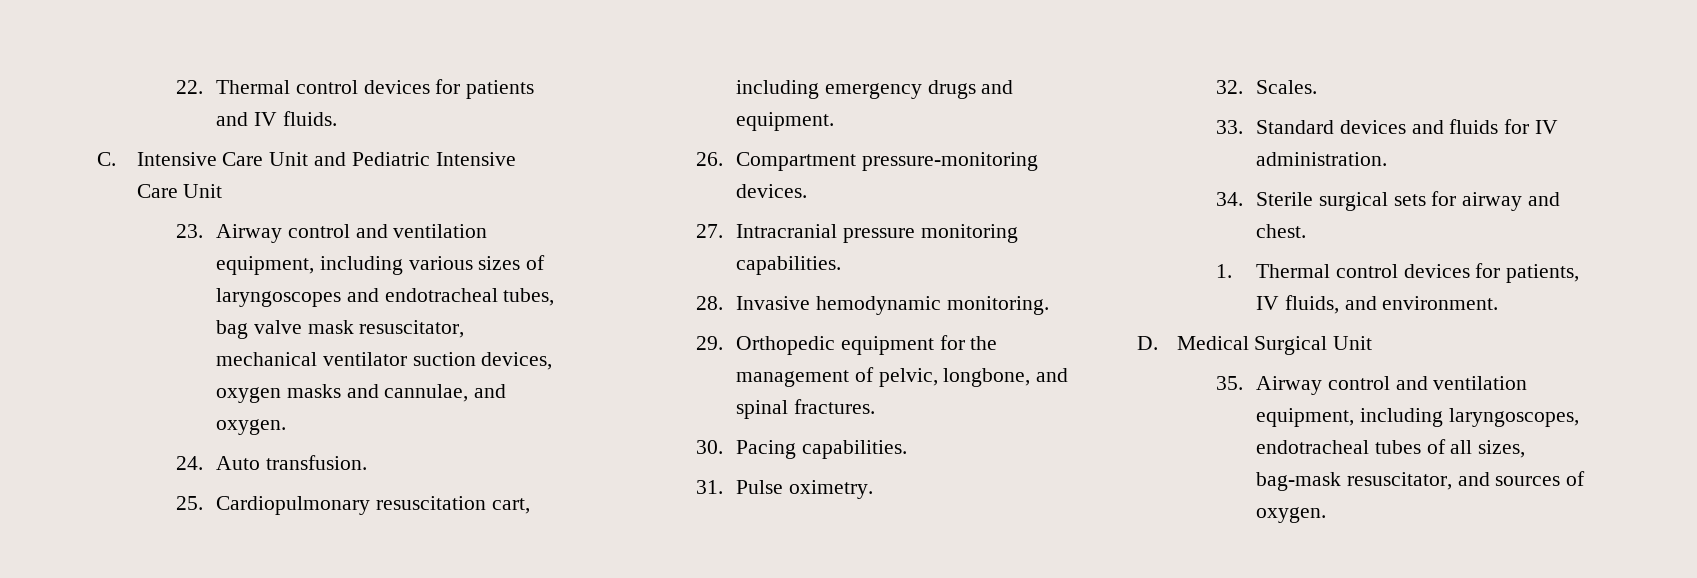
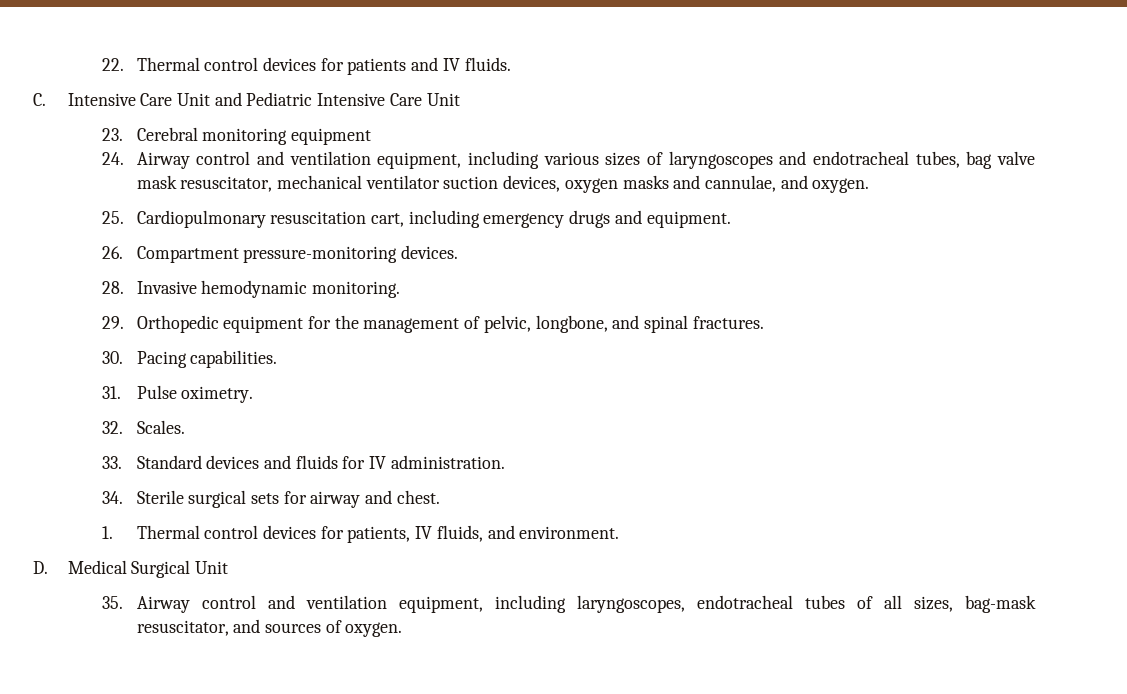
- 23. Airway control and ventilation equipment, including various sizes of laryngoscopes and endotracheal tubes, bag valve mask resuscitator, mechanical ventilator suction devices, oxygen masks and cannulae, and oxygen.
+ 23. Cerebral monitoring equipment
+ 24. Airway control and ventilation equipment, including various sizes of laryngoscopes and endotracheal tubes, bag valve mask resuscitator, mechanical ventilator suction devices, oxygen masks and cannulae, and oxygen.
- 24. Auto transfusion.
- 27. Intracranial pressure monitoring capabilities.

